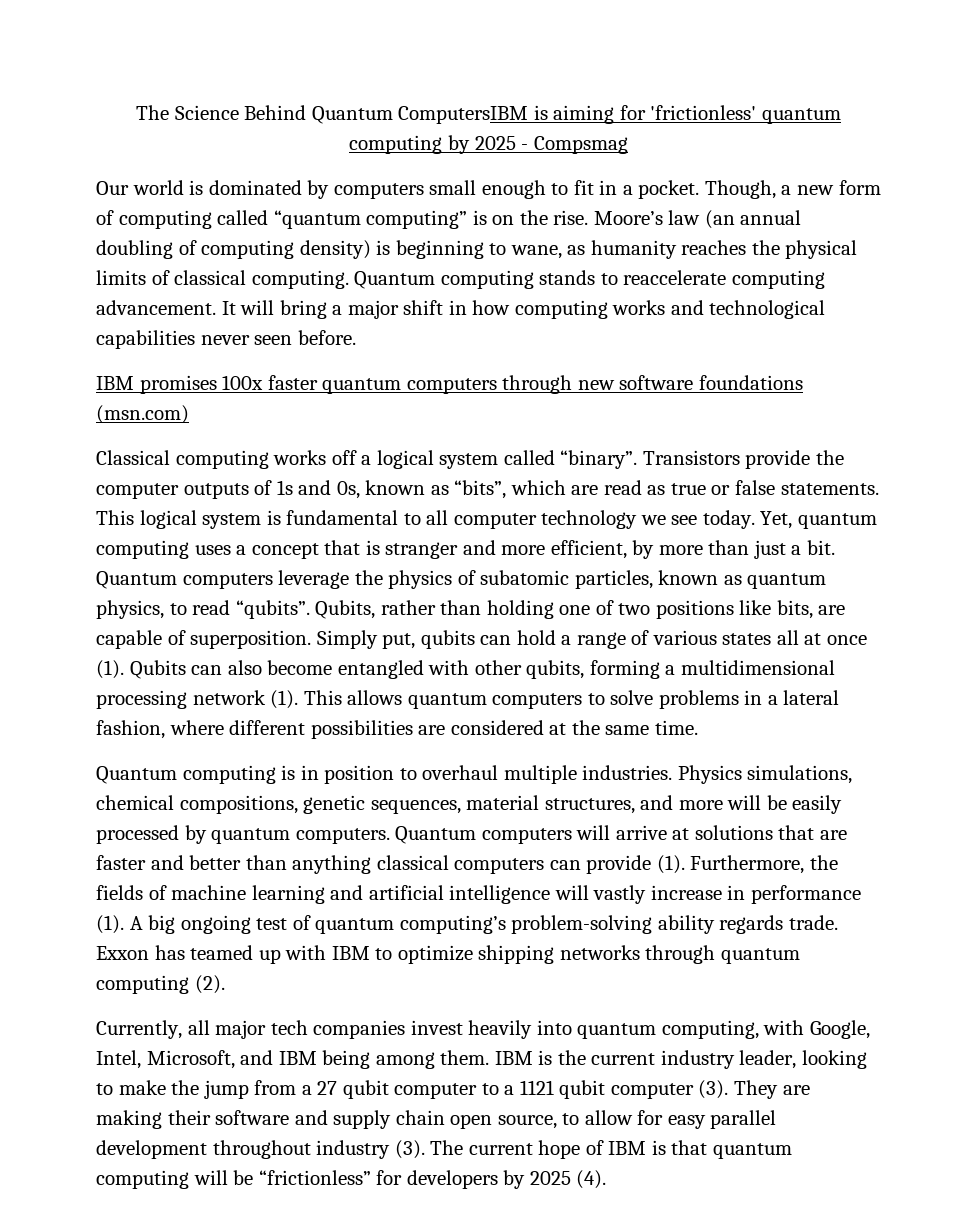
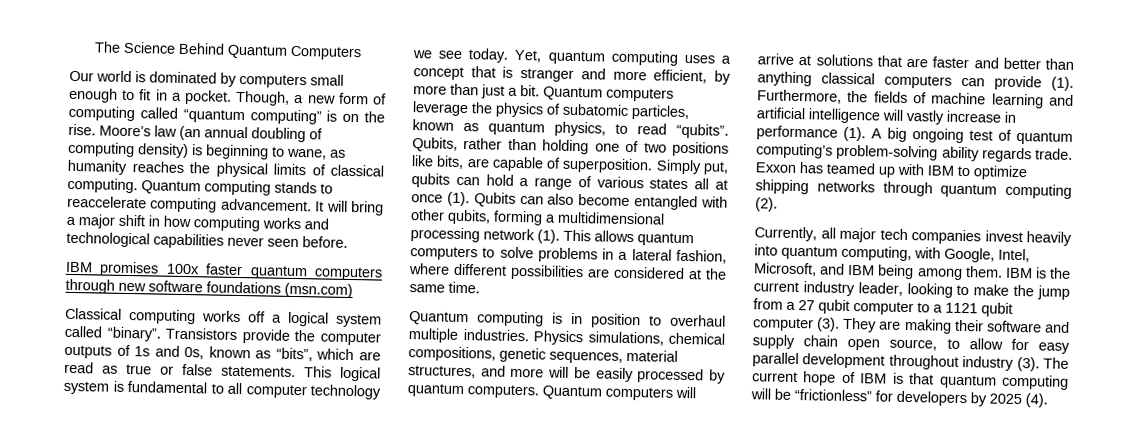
- The Science Behind Quantum ComputersIBM is aiming for 'frictionless' quantum computing by 2025 - Compsmag
+ The Science Behind Quantum Computers

